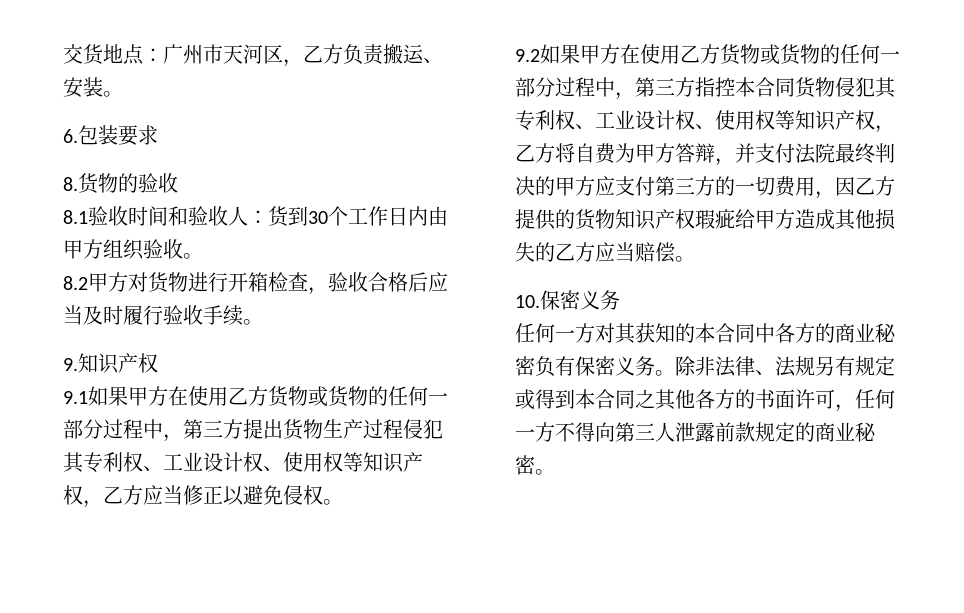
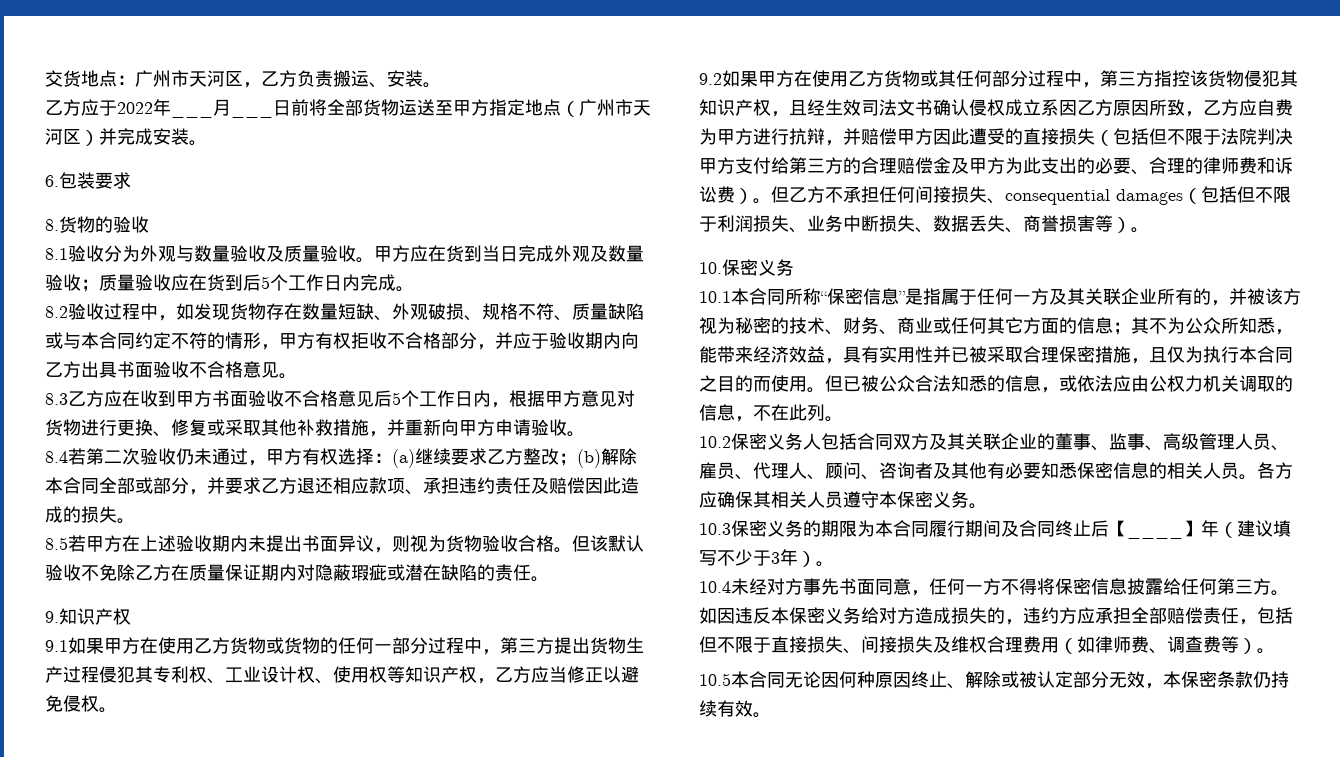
+ 乙方应于2022年___月___日前将全部货物运送至甲方指定地点（广州市天河区）并完成安装。
- 8.1验收时间和验收人：货到30个工作日内由甲方组织验收。
- 8.2甲方对货物进行开箱检查，验收合格后应当及时履行验收手续。
+ 8.1验收分为外观与数量验收及质量验收。甲方应在货到当日完成外观及数量验收；质量验收应在货到后5个工作日内完成。
+ 8.2验收过程中，如发现货物存在数量短缺、外观破损、规格不符、质量缺陷或与本合同约定不符的情形，甲方有权拒收不合格部分，并应于验收期内向乙方出具书面验收不合格意见。
+ 8.3乙方应在收到甲方书面验收不合格意见后5个工作日内，根据甲方意见对货物进行更换、修复或采取其他补救措施，并重新向甲方申请验收。
+ 8.4若第二次验收仍未通过，甲方有权选择：(a)继续要求乙方整改；(b)解除本合同全部或部分，并要求乙方退还相应款项、承担违约责任及赔偿因此造成的损失。
+ 8.5若甲方在上述验收期内未提出书面异议，则视为货物验收合格。但该默认验收不免除乙方在质量保证期内对隐蔽瑕疵或潜在缺陷的责任。
- 9.2如果甲方在使用乙方货物或货物的任何一部分过程中，第三方指控本合同货物侵犯其专利权、工业设计权、使用权等知识产权，乙方将自费为甲方答辩，并支付法院最终判决的甲方应支付第三方的一切费用，因乙方提供的货物知识产权瑕疵给甲方造成其他损失的乙方应当赔偿。
+ 9.2如果甲方在使用乙方货物或其任何部分过程中，第三方指控该货物侵犯其知识产权，且经生效司法文书确认侵权成立系因乙方原因所致，乙方应自费为甲方进行抗辩，并赔偿甲方因此遭受的直接损失（包括但不限于法院判决甲方支付给第三方的合理赔偿金及甲方为此支出的必要、合理的律师费和诉讼费）。但乙方不承担任何间接损失、consequential damages（包括但不限于利润损失、业务中断损失、数据丢失、商誉损害等）。
  10.保密义务
- 任何一方对其获知的本合同中各方的商业秘密负有保密义务。除非法律、法规另有规定或得到本合同之其他各方的书面许可，任何一方不得向第三人泄露前款规定的商业秘密。
+ 10.1本合同所称“保密信息”是指属于任何一方及其关联企业所有的，并被该方视为秘密的技术、财务、商业或任何其它方面的信息；其不为公众所知悉，能带来经济效益，具有实用性并已被采取合理保密措施，且仅为执行本合同之目的而使用。但已被公众合法知悉的信息，或依法应由公权力机关调取的信息，不在此列。
+ 10.2保密义务人包括合同双方及其关联企业的董事、监事、高级管理人员、雇员、代理人、顾问、咨询者及其他有必要知悉保密信息的相关人员。各方应确保其相关人员遵守本保密义务。
+ 10.3保密义务的期限为本合同履行期间及合同终止后【____】年（建议填写不少于3年）。
+ 10.4未经对方事先书面同意，任何一方不得将保密信息披露给任何第三方。如因违反本保密义务给对方造成损失的，违约方应承担全部赔偿责任，包括但不限于直接损失、间接损失及维权合理费用（如律师费、调查费等）。
+ 10.5本合同无论因何种原因终止、解除或被认定部分无效，本保密条款仍持续有效。

